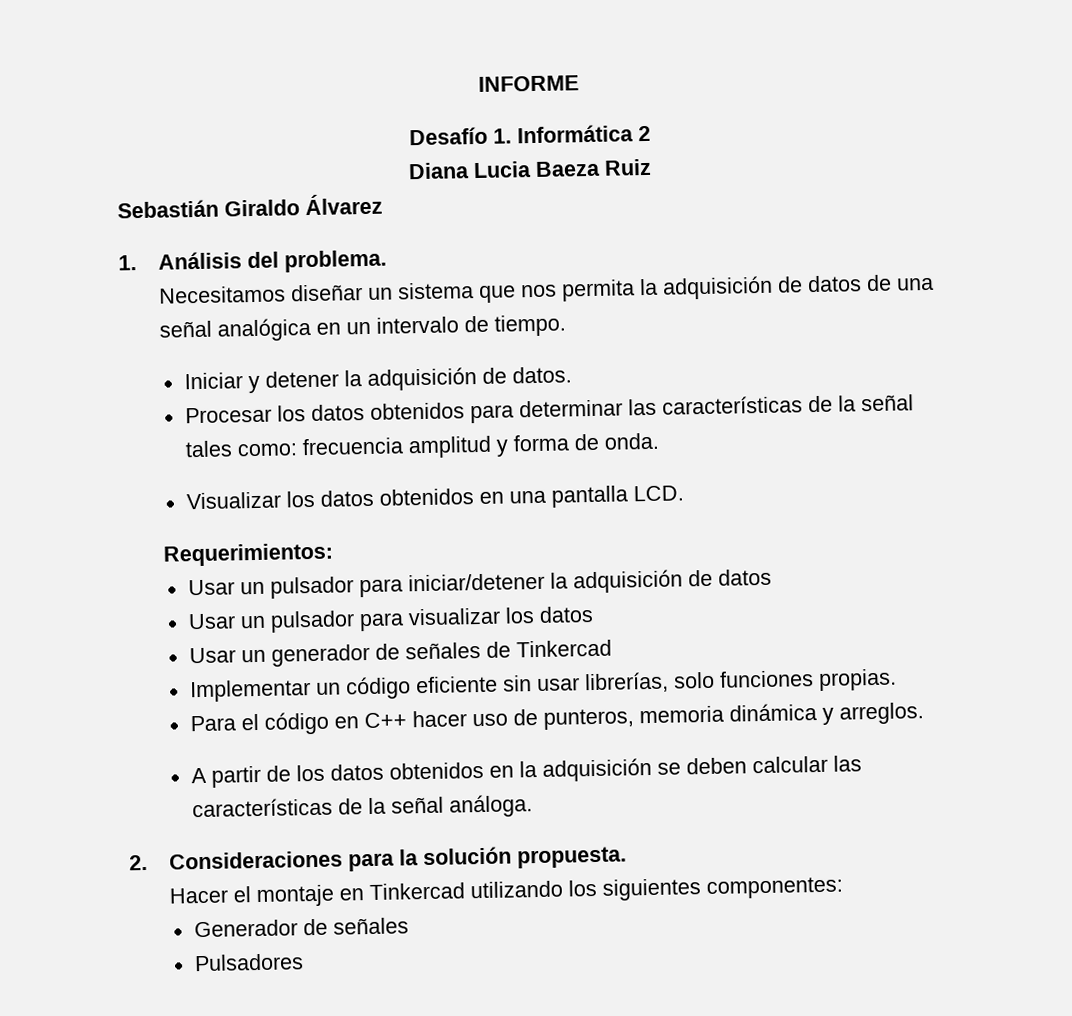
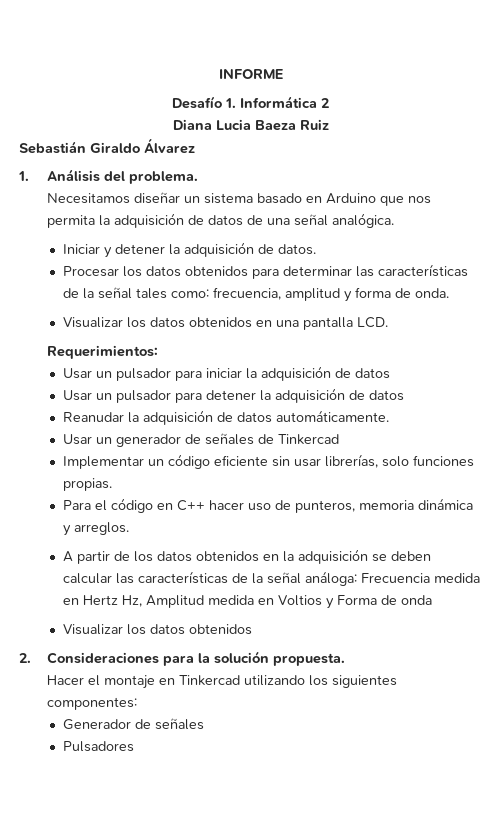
- Necesitamos diseñar un sistema que nos permita la adquisición de datos de una señal analógica en un intervalo de tiempo.
+ Necesitamos diseñar un sistema basado en Arduino que nos permita la adquisición de datos de una señal analógica.
- Procesar los datos obtenidos para determinar las características de la señal tales como: frecuencia amplitud y forma de onda.
+ Procesar los datos obtenidos para determinar las características de la señal tales como: frecuencia, amplitud y forma de onda.
- Usar un pulsador para iniciar/detener la adquisición de datos
+ Usar un pulsador para iniciar la adquisición de datos
- Usar un pulsador para visualizar los datos
+ Usar un pulsador para detener la adquisición de datos
+ Reanudar la adquisición de datos automáticamente.
- A partir de los datos obtenidos en la adquisición se deben calcular las características de la señal análoga.
+ A partir de los datos obtenidos en la adquisición se deben calcular las características de la señal análoga: Frecuencia medida en Hertz Hz, Amplitud medida en Voltios y Forma de onda
+ Visualizar los datos obtenidos

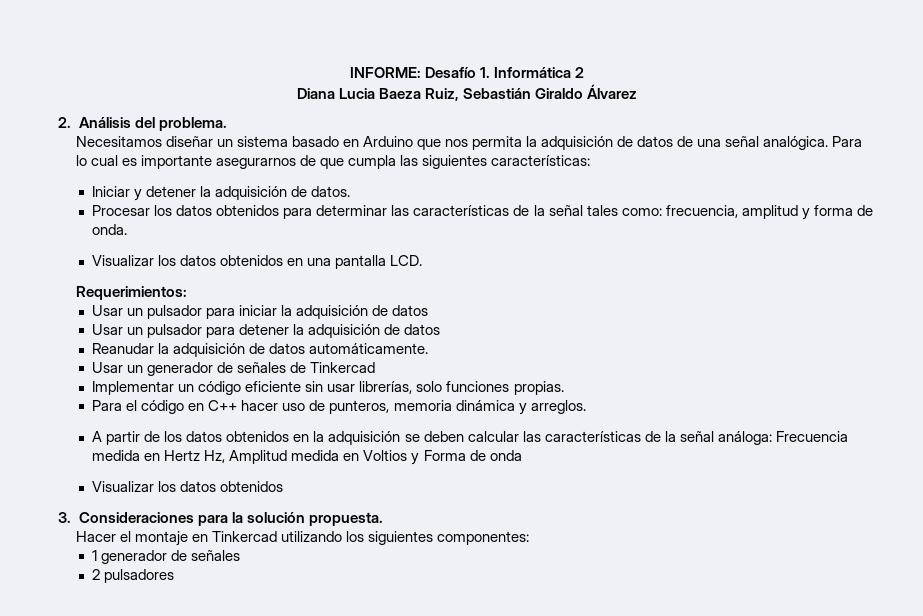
- INFORME
- Desafío 1. Informática 2
+ INFORME: Desafío 1. Informática 2
- Diana Lucia Baeza Ruiz
- Sebastián Giraldo Álvarez
+ Diana Lucia Baeza Ruiz, Sebastián Giraldo Álvarez
- 1. Análisis del problema.
+ 2. Análisis del problema.
+ Para lo cual es importante asegurarnos de que cumpla las siguientes características:
- 2. Consideraciones para la solución propuesta.
+ 3. Consideraciones para la solución propuesta.
- Generador de señales
+ 1 generador de señales
- Pulsadores
+ 2 pulsadores

